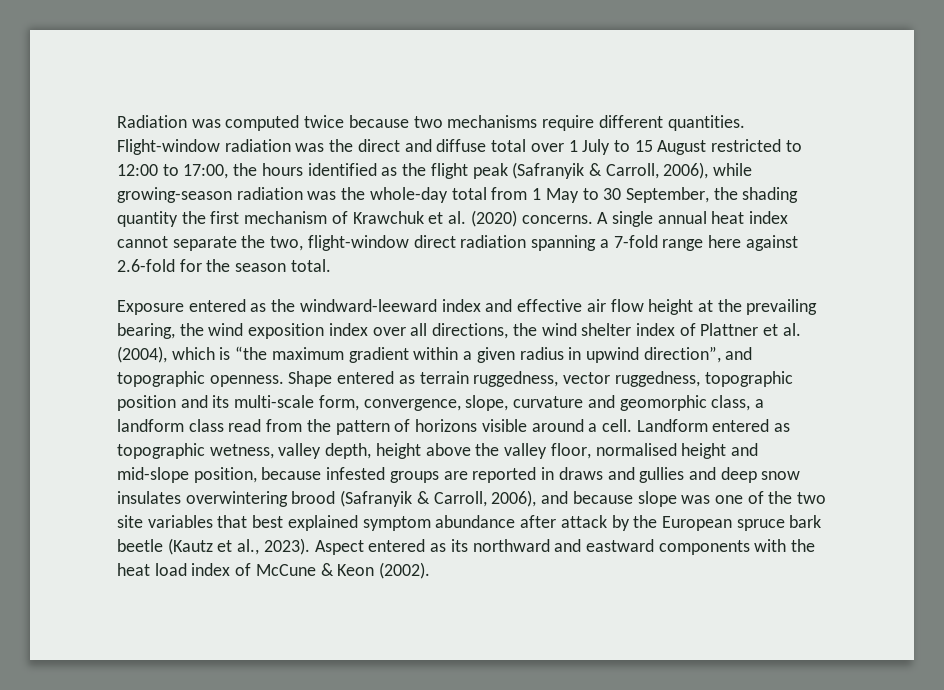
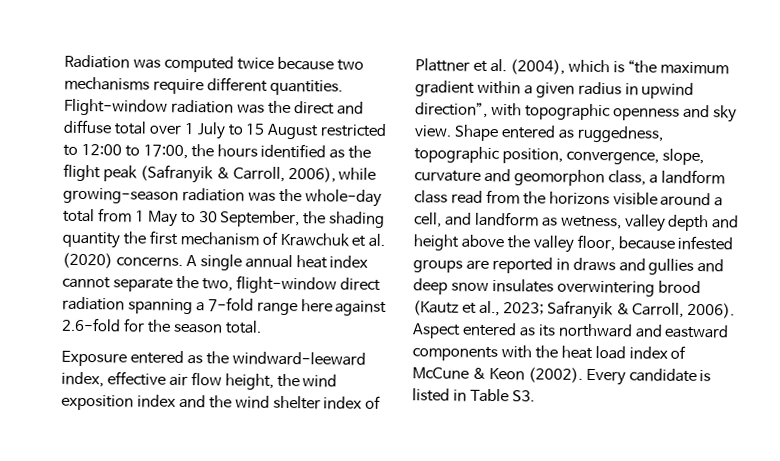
- Exposure entered as the windward-leeward index and effective air flow height at the prevailing bearing, the wind exposition index over all directions, the wind shelter index of Plattner et al. (2004), which is “the maximum gradient within a given radius in upwind direction”, and topographic openness. Shape entered as terrain ruggedness, vector ruggedness, topographic position and its multi-scale form, convergence, slope, curvature and geomorphic class, a landform class read from the pattern of horizons visible around a cell. Landform entered as topographic wetness, valley depth, height above the valley floor, normalised height and mid-slope position, because infested groups are reported in draws and gullies and deep snow insulates overwintering brood (Safranyik & Carroll, 2006), and because slope was one of the two site variables that best explained symptom abundance after attack by the European spruce bark beetle (Kautz et al., 2023).
+ Exposure entered as the windward-leeward index, effective air flow height, the wind exposition index and the wind shelter index of Plattner et al. (2004), which is “the maximum gradient within a given radius in upwind direction”, with topographic openness and sky view. Shape entered as ruggedness, topographic position, convergence, slope, curvature and geomorphon class, a landform class read from the horizons visible around a cell, and landform as wetness, valley depth and height above the valley floor, because infested groups are reported in draws and gullies and deep snow insulates overwintering brood (Kautz et al., 2023; Safranyik & Carroll, 2006).
+ Every candidate is listed in Table S3.

